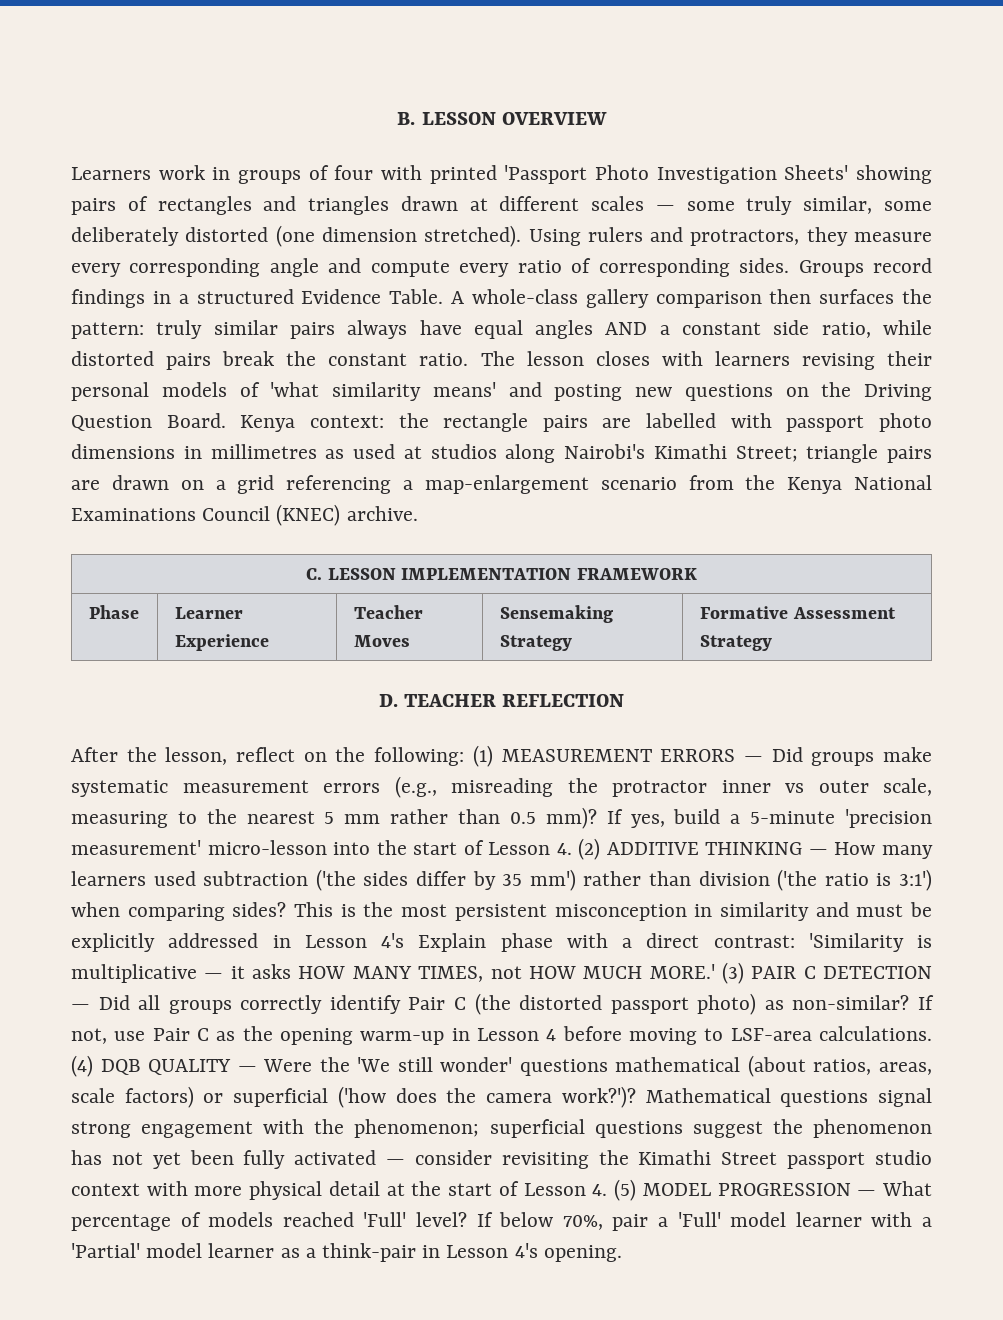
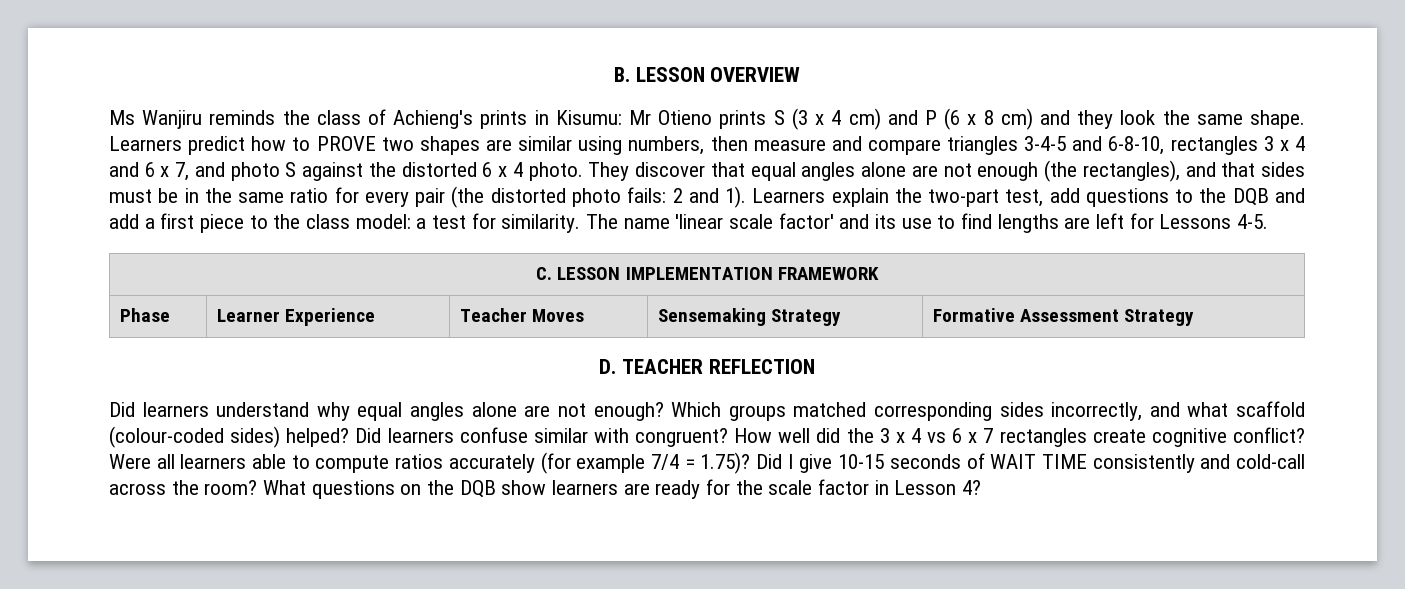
- Learners work in groups of four with printed 'Passport Photo Investigation Sheets' showing pairs of rectangles and triangles drawn at different scales — some truly similar, some deliberately distorted (one dimension stretched). Using rulers and protractors, they measure every corresponding angle and compute every ratio of corresponding sides. Groups record findings in a structured Evidence Table. A whole-class gallery comparison then surfaces the pattern: truly similar pairs always have equal angles AND a constant side ratio, while distorted pairs break the constant ratio. The lesson closes with learners revising their personal models of 'what similarity means' and posting new questions on the Driving Question Board. Kenya context: the rectangle pairs are labelled with passport photo dimensions in millimetres as used at studios along Nairobi's Kimathi Street; triangle pairs are drawn on a grid referencing a map-enlargement scenario from the Kenya National Examinations Council (KNEC) archive.
+ Ms Wanjiru reminds the class of Achieng's prints in Kisumu: Mr Otieno prints S (3 x 4 cm) and P (6 x 8 cm) and they look the same shape. Learners predict how to PROVE two shapes are similar using numbers, then measure and compare triangles 3-4-5 and 6-8-10, rectangles 3 x 4 and 6 x 7, and photo S against the distorted 6 x 4 photo. They discover that equal angles alone are not enough (the rectangles), and that sides must be in the same ratio for every pair (the distorted photo fails: 2 and 1). Learners explain the two-part test, add questions to the DQB and add a first piece to the class model: a test for similarity. The name 'linear scale factor' and its use to find lengths are left for Lessons 4-5.
- After the lesson, reflect on the following: (1) MEASUREMENT ERRORS — Did groups make systematic measurement errors (e.g., misreading the protractor inner vs outer scale, measuring to the nearest 5 mm rather than 0.5 mm)? If yes, build a 5-minute 'precision measurement' micro-lesson into the start of Lesson 4. (2) ADDITIVE THINKING — How many learners used subtraction ('the sides differ by 35 mm') rather than division ('the ratio is 3:1') when comparing sides? This is the most persistent misconception in similarity and must be explicitly addressed in Lesson 4's Explain phase with a direct contrast: 'Similarity is multiplicative — it asks HOW MANY TIMES, not HOW MUCH MORE.' (3) PAIR C DETECTION — Did all groups correctly identify Pair C (the distorted passport photo) as non-similar? If not, use Pair C as the opening warm-up in Lesson 4 before moving to LSF-area calculations. (4) DQB QUALITY — Were the 'We still wonder' questions mathematical (about ratios, areas, scale factors) or superficial ('how does the camera work?')? Mathematical questions signal strong engagement with the phenomenon; superficial questions suggest the phenomenon has not yet been fully activated — consider revisiting the Kimathi Street passport studio context with more physical detail at the start of Lesson 4. (5) MODEL PROGRESSION — What percentage of models reached 'Full' level? If below 70%, pair a 'Full' model learner with a 'Partial' model learner as a think-pair in Lesson 4's opening.
+ Did learners understand why equal angles alone are not enough? Which groups matched corresponding sides incorrectly, and what scaffold (colour-coded sides) helped? Did learners confuse similar with congruent? How well did the 3 x 4 vs 6 x 7 rectangles create cognitive conflict? Were all learners able to compute ratios accurately (for example 7/4 = 1.75)? Did I give 10-15 seconds of WAIT TIME consistently and cold-call across the room? What questions on the DQB show learners are ready for the scale factor in Lesson 4?

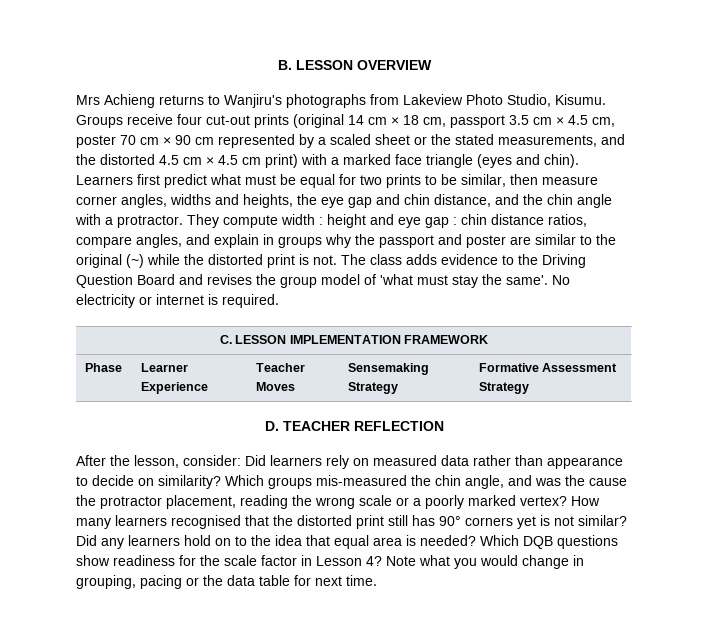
- Ms Wanjiru reminds the class of Achieng's prints in Kisumu: Mr Otieno prints S (3 x 4 cm) and P (6 x 8 cm) and they look the same shape. Learners predict how to PROVE two shapes are similar using numbers, then measure and compare triangles 3-4-5 and 6-8-10, rectangles 3 x 4 and 6 x 7, and photo S against the distorted 6 x 4 photo. They discover that equal angles alone are not enough (the rectangles), and that sides must be in the same ratio for every pair (the distorted photo fails: 2 and 1). Learners explain the two-part test, add questions to the DQB and add a first piece to the class model: a test for similarity. The name 'linear scale factor' and its use to find lengths are left for Lessons 4-5.
+ Mrs Achieng returns to Wanjiru's photographs from Lakeview Photo Studio, Kisumu. Groups receive four cut-out prints (original 14 cm × 18 cm, passport 3.5 cm × 4.5 cm, poster 70 cm × 90 cm represented by a scaled sheet or the stated measurements, and the distorted 4.5 cm × 4.5 cm print) with a marked face triangle (eyes and chin). Learners first predict what must be equal for two prints to be similar, then measure corner angles, widths and heights, the eye gap and chin distance, and the chin angle with a protractor. They compute width : height and eye gap : chin distance ratios, compare angles, and explain in groups why the passport and poster are similar to the original (~) while the distorted print is not. The class adds evidence to the Driving Question Board and revises the group model of 'what must stay the same'. No electricity or internet is required.
- Did learners understand why equal angles alone are not enough? Which groups matched corresponding sides incorrectly, and what scaffold (colour-coded sides) helped? Did learners confuse similar with congruent? How well did the 3 x 4 vs 6 x 7 rectangles create cognitive conflict? Were all learners able to compute ratios accurately (for example 7/4 = 1.75)? Did I give 10-15 seconds of WAIT TIME consistently and cold-call across the room? What questions on the DQB show learners are ready for the scale factor in Lesson 4?
+ After the lesson, consider: Did learners rely on measured data rather than appearance to decide on similarity? Which groups mis-measured the chin angle, and was the cause the protractor placement, reading the wrong scale or a poorly marked vertex? How many learners recognised that the distorted print still has 90° corners yet is not similar? Did any learners hold on to the idea that equal area is needed? Which DQB questions show readiness for the scale factor in Lesson 4?
+ Note what you would change in grouping, pacing or the data table for next time.

